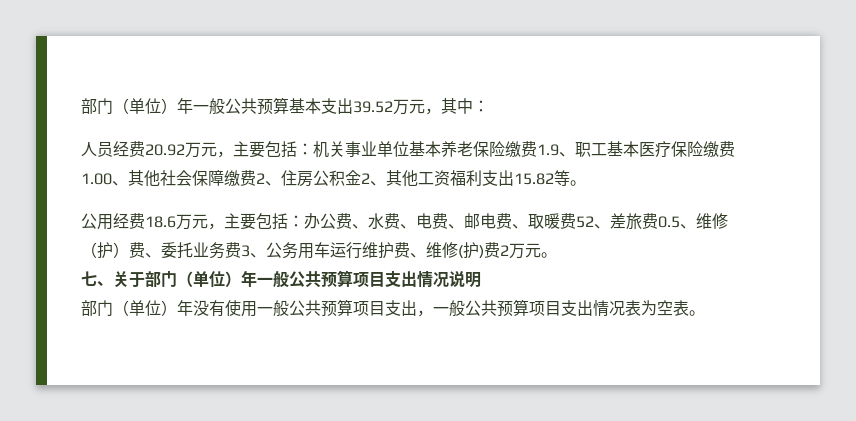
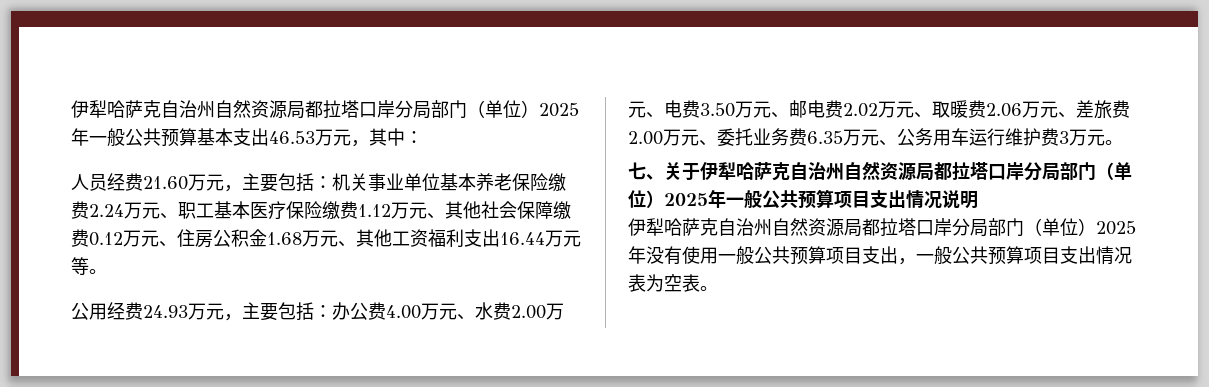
- 部门（单位）年一般公共预算基本支出39.52万元，其中：
+ 伊犁哈萨克自治州自然资源局都拉塔口岸分局部门（单位）2025年一般公共预算基本支出46.53万元，其中：
- 人员经费20.92万元，主要包括：机关事业单位基本养老保险缴费1.9、职工基本医疗保险缴费1.00、其他社会保障缴费2、住房公积金2、其他工资福利支出15.82等。
+ 人员经费21.60万元，主要包括：机关事业单位基本养老保险缴费2.24万元、职工基本医疗保险缴费1.12万元、其他社会保障缴费0.12万元、住房公积金1.68万元、其他工资福利支出16.44万元等。
- 公用经费18.6万元，主要包括：办公费、水费、电费、邮电费、取暖费52、差旅费0.5、维修（护）费、委托业务费3、公务用车运行维护费、维修(护)费2万元。
- 七、关于部门（单位）年一般公共预算项目支出情况说明
+ 公用经费24.93万元，主要包括：办公费4.00万元、水费2.00万元、电费3.50万元、邮电费2.02万元、取暖费2.06万元、差旅费2.00万元、委托业务费6.35万元、公务用车运行维护费3万元。
+ 七、关于伊犁哈萨克自治州自然资源局都拉塔口岸分局部门（单位）2025年一般公共预算项目支出情况说明
- 部门（单位）年没有使用一般公共预算项目支出，一般公共预算项目支出情况表为空表。
+ 伊犁哈萨克自治州自然资源局都拉塔口岸分局部门（单位）2025年没有使用一般公共预算项目支出，一般公共预算项目支出情况表为空表。

